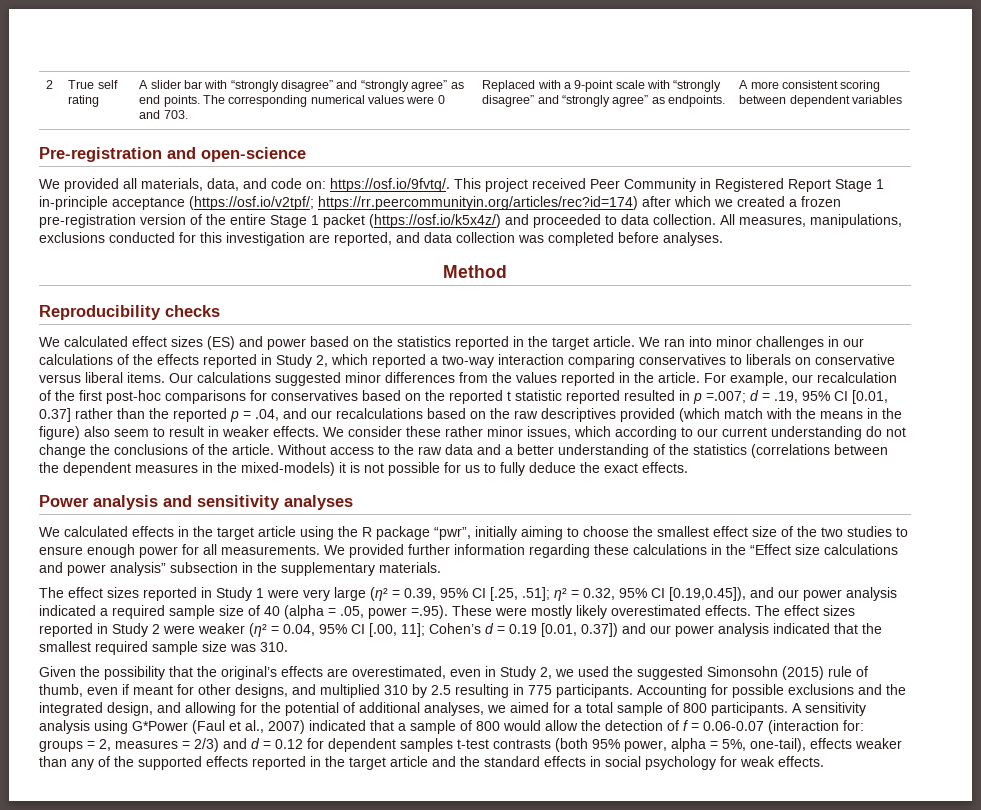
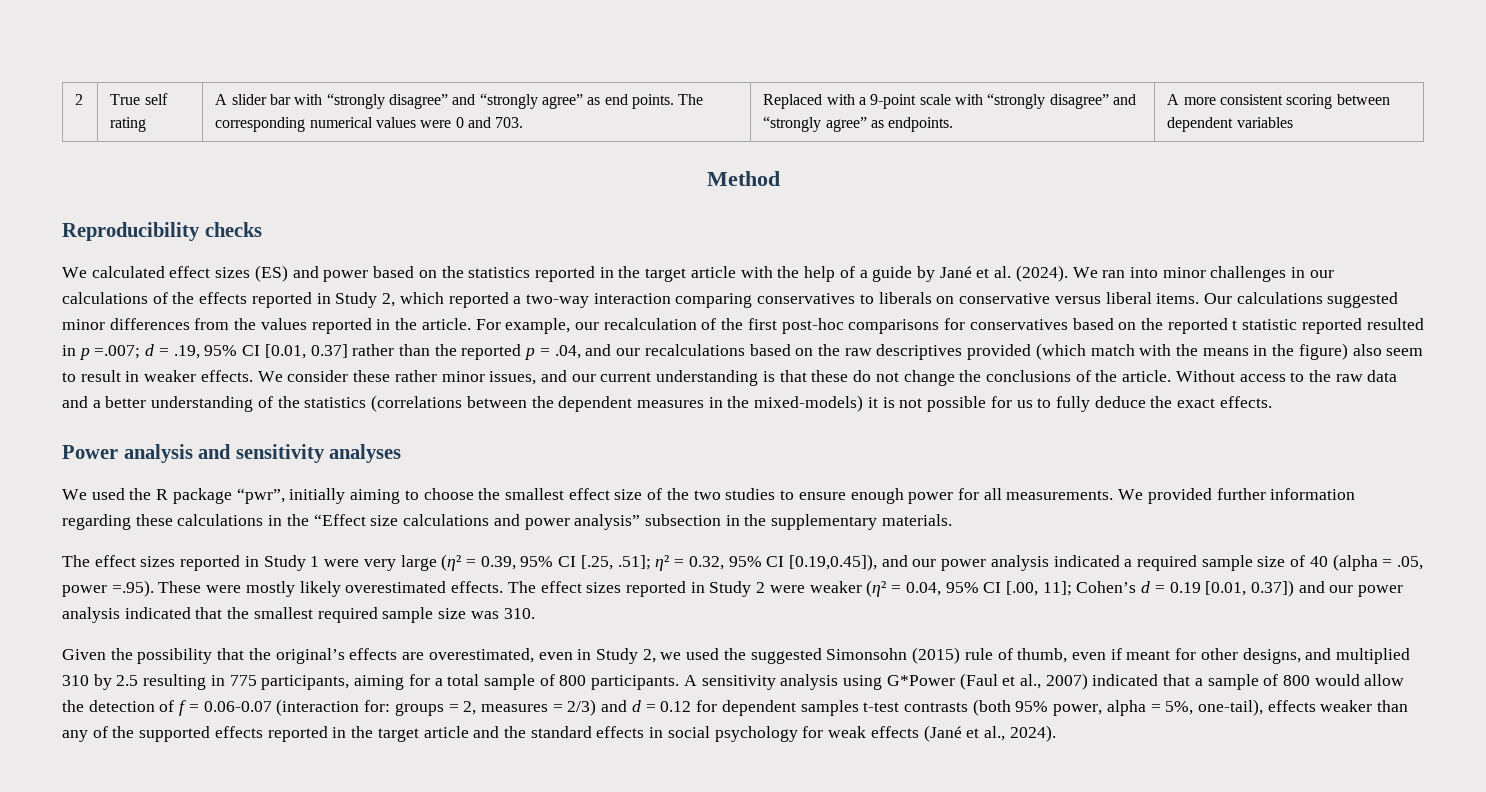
- Pre-registration and open-science
- We provided all materials, data, and code on: https://osf.io/9fvtq/. This project received Peer Community in Registered Report Stage 1 in-principle acceptance (https://osf.io/v2tpf/; https://rr.peercommunityin.org/articles/rec?id=174) after which we created a frozen pre-registration version of the entire Stage 1 packet (https://osf.io/k5x4z/) and proceeded to data collection. All measures, manipulations, exclusions conducted for this investigation are reported, and data collection was completed before analyses.
- We calculated effect sizes (ES) and power based on the statistics reported in the target article.
+ We calculated effect sizes (ES) and power based on the statistics reported in the target article with the help of a guide by Jané et al. (2024).
- We consider these rather minor issues, which according to our current understanding do not change the conclusions of the article.
+ We consider these rather minor issues, and our current understanding is that these do not change the conclusions of the article.
- We calculated effects in the target article using the R package “pwr”, initially aiming to choose the smallest effect size of the two studies to ensure enough power for all measurements.
+ We used the R package “pwr”, initially aiming to choose the smallest effect size of the two studies to ensure enough power for all measurements.
- Given the possibility that the original’s effects are overestimated, even in Study 2, we used the suggested Simonsohn (2015) rule of thumb, even if meant for other designs, and multiplied 310 by 2.5 resulting in 775 participants. Accounting for possible exclusions and the integrated design, and allowing for the potential of additional analyses, we aimed for a total sample of 800 participants.
+ Given the possibility that the original’s effects are overestimated, even in Study 2, we used the suggested Simonsohn (2015) rule of thumb, even if meant for other designs, and multiplied 310 by 2.5 resulting in 775 participants, aiming for a total sample of 800 participants.
- groups = 2, measures = 2/3) and d = 0.12 for dependent samples t-test contrasts (both 95% power, alpha = 5%, one-tail), effects weaker than any of the supported effects reported in the target article and the standard effects in social psychology for weak effects.
+ groups = 2, measures = 2/3) and d = 0.12 for dependent samples t-test contrasts (both 95% power, alpha = 5%, one-tail), effects weaker than any of the supported effects reported in the target article and the standard effects in social psychology for weak effects (Jané et al., 2024).

